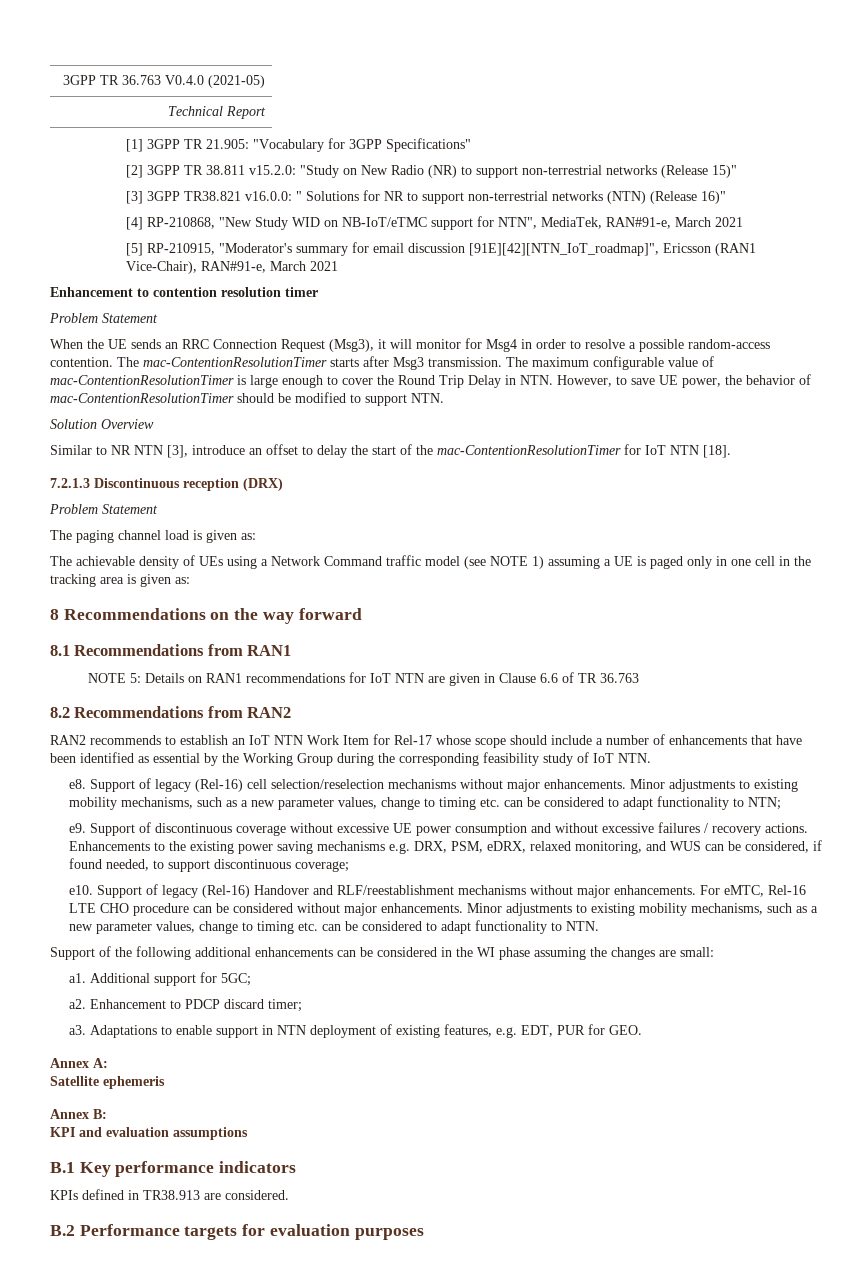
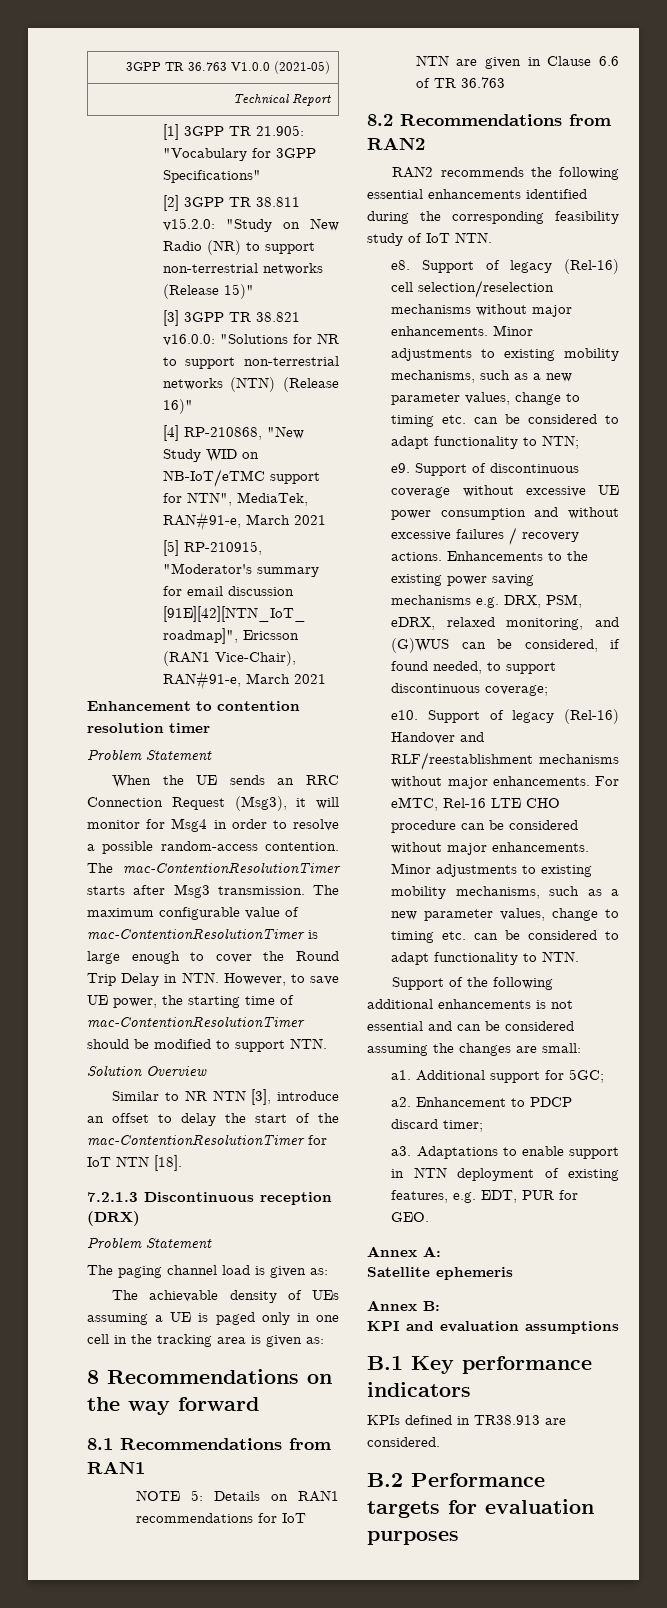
- 3GPP TR 36.763 V0.4.0 (2021-05)
+ 3GPP TR 36.763 V1.0.0 (2021-05)
- [3] 3GPP TR38.821 v16.0.0: " Solutions for NR to support non-terrestrial networks (NTN) (Release 16)"
+ [3] 3GPP TR 38.821 v16.0.0: "Solutions for NR to support non-terrestrial networks (NTN) (Release 16)"
- The maximum configurable value of mac-ContentionResolutionTimer is large enough to cover the Round Trip Delay in NTN. However, to save UE power, the behavior of mac-ContentionResolutionTimer should be modified to support NTN.
+ The maximum configurable value of mac-ContentionResolutionTimer is large enough to cover the Round Trip Delay in NTN. However, to save UE power, the starting time of mac-ContentionResolutionTimer should be modified to support NTN.
- The achievable density of UEs using a Network Command traffic model (see NOTE 1) assuming a UE is paged only in one cell in the tracking area is given as:
+ The achievable density of UEs assuming a UE is paged only in one cell in the tracking area is given as:
- RAN2 recommends to establish an IoT NTN Work Item for Rel-17 whose scope should include a number of enhancements that have been identified as essential by the Working Group during the corresponding feasibility study of IoT NTN.
+ RAN2 recommends the following essential enhancements identified during the corresponding feasibility study of IoT NTN.
- Enhancements to the existing power saving mechanisms e.g. DRX, PSM, eDRX, relaxed monitoring, and WUS can be considered, if found needed, to support discontinuous coverage;
+ Enhancements to the existing power saving mechanisms e.g. DRX, PSM, eDRX, relaxed monitoring, and (G)WUS can be considered, if found needed, to support discontinuous coverage;
- Support of the following additional enhancements can be considered in the WI phase assuming the changes are small:
+ Support of the following additional enhancements is not essential and can be considered assuming the changes are small:

